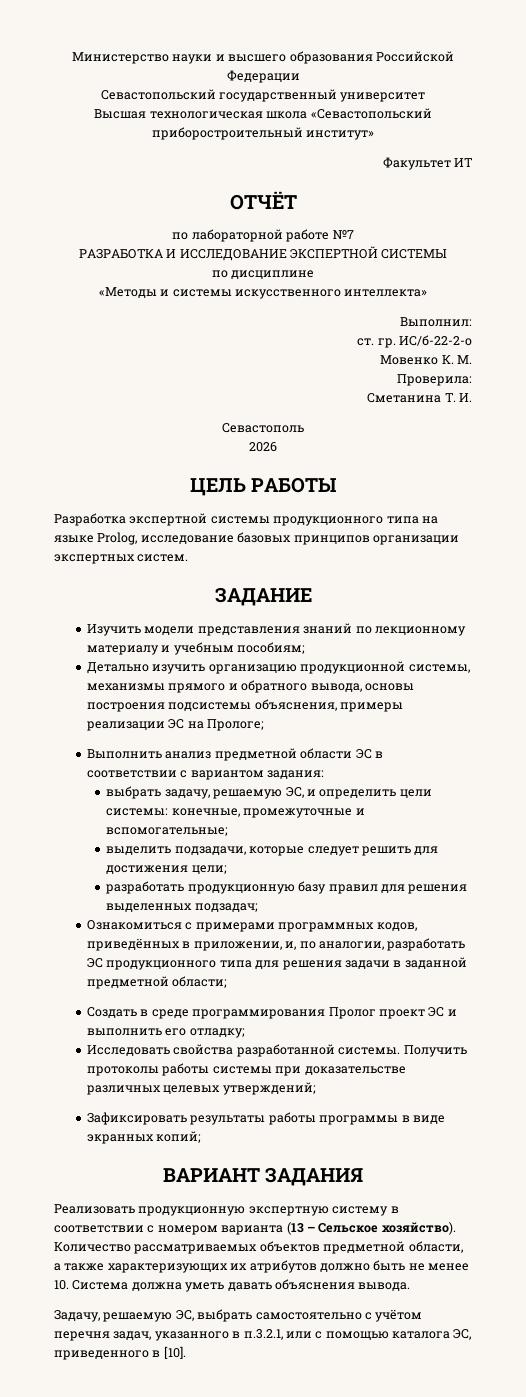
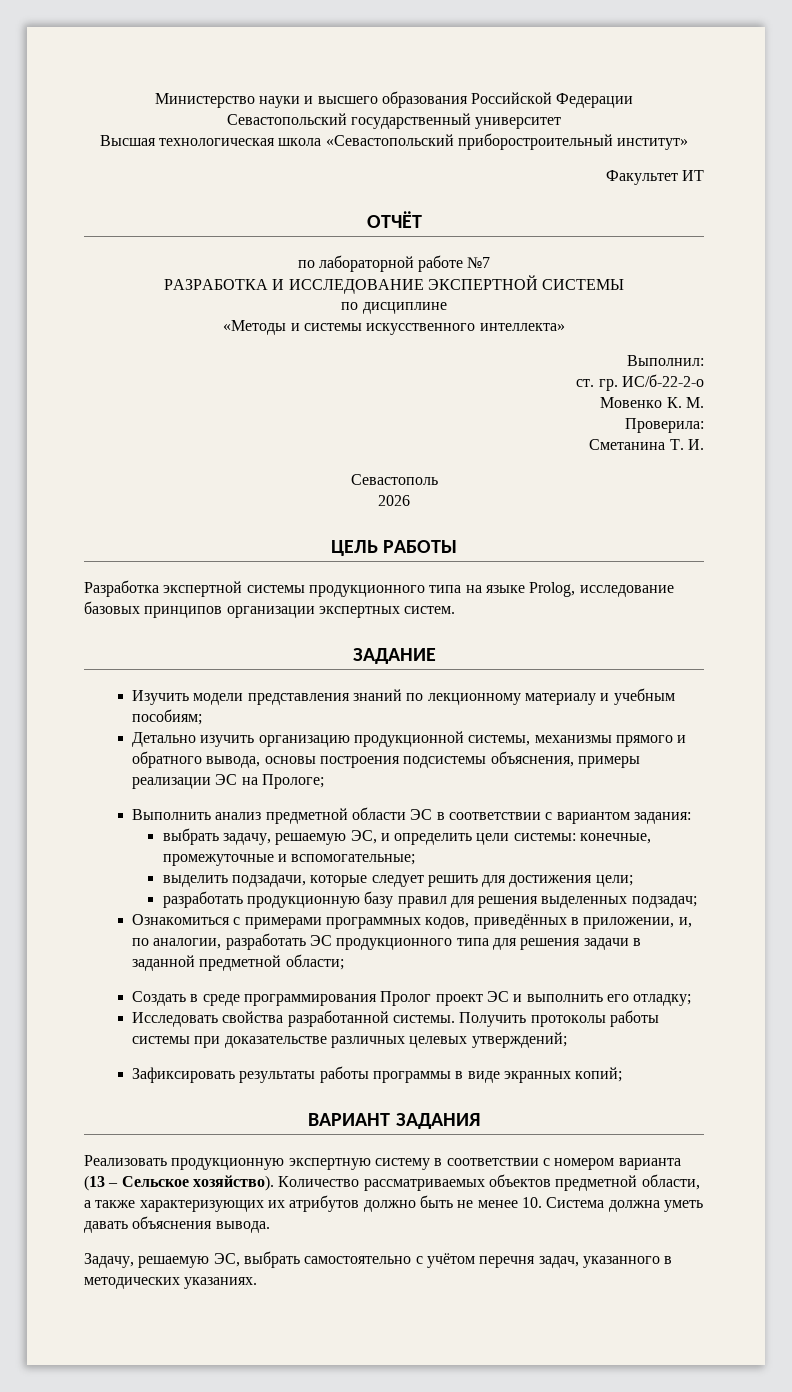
- Задачу, решаемую ЭС, выбрать самостоятельно с учётом перечня задач, указанного в п.3.2.1, или с помощью каталога ЭС, приведенного в [10].
+ Задачу, решаемую ЭС, выбрать самостоятельно с учётом перечня задач, указанного в методических указаниях.

